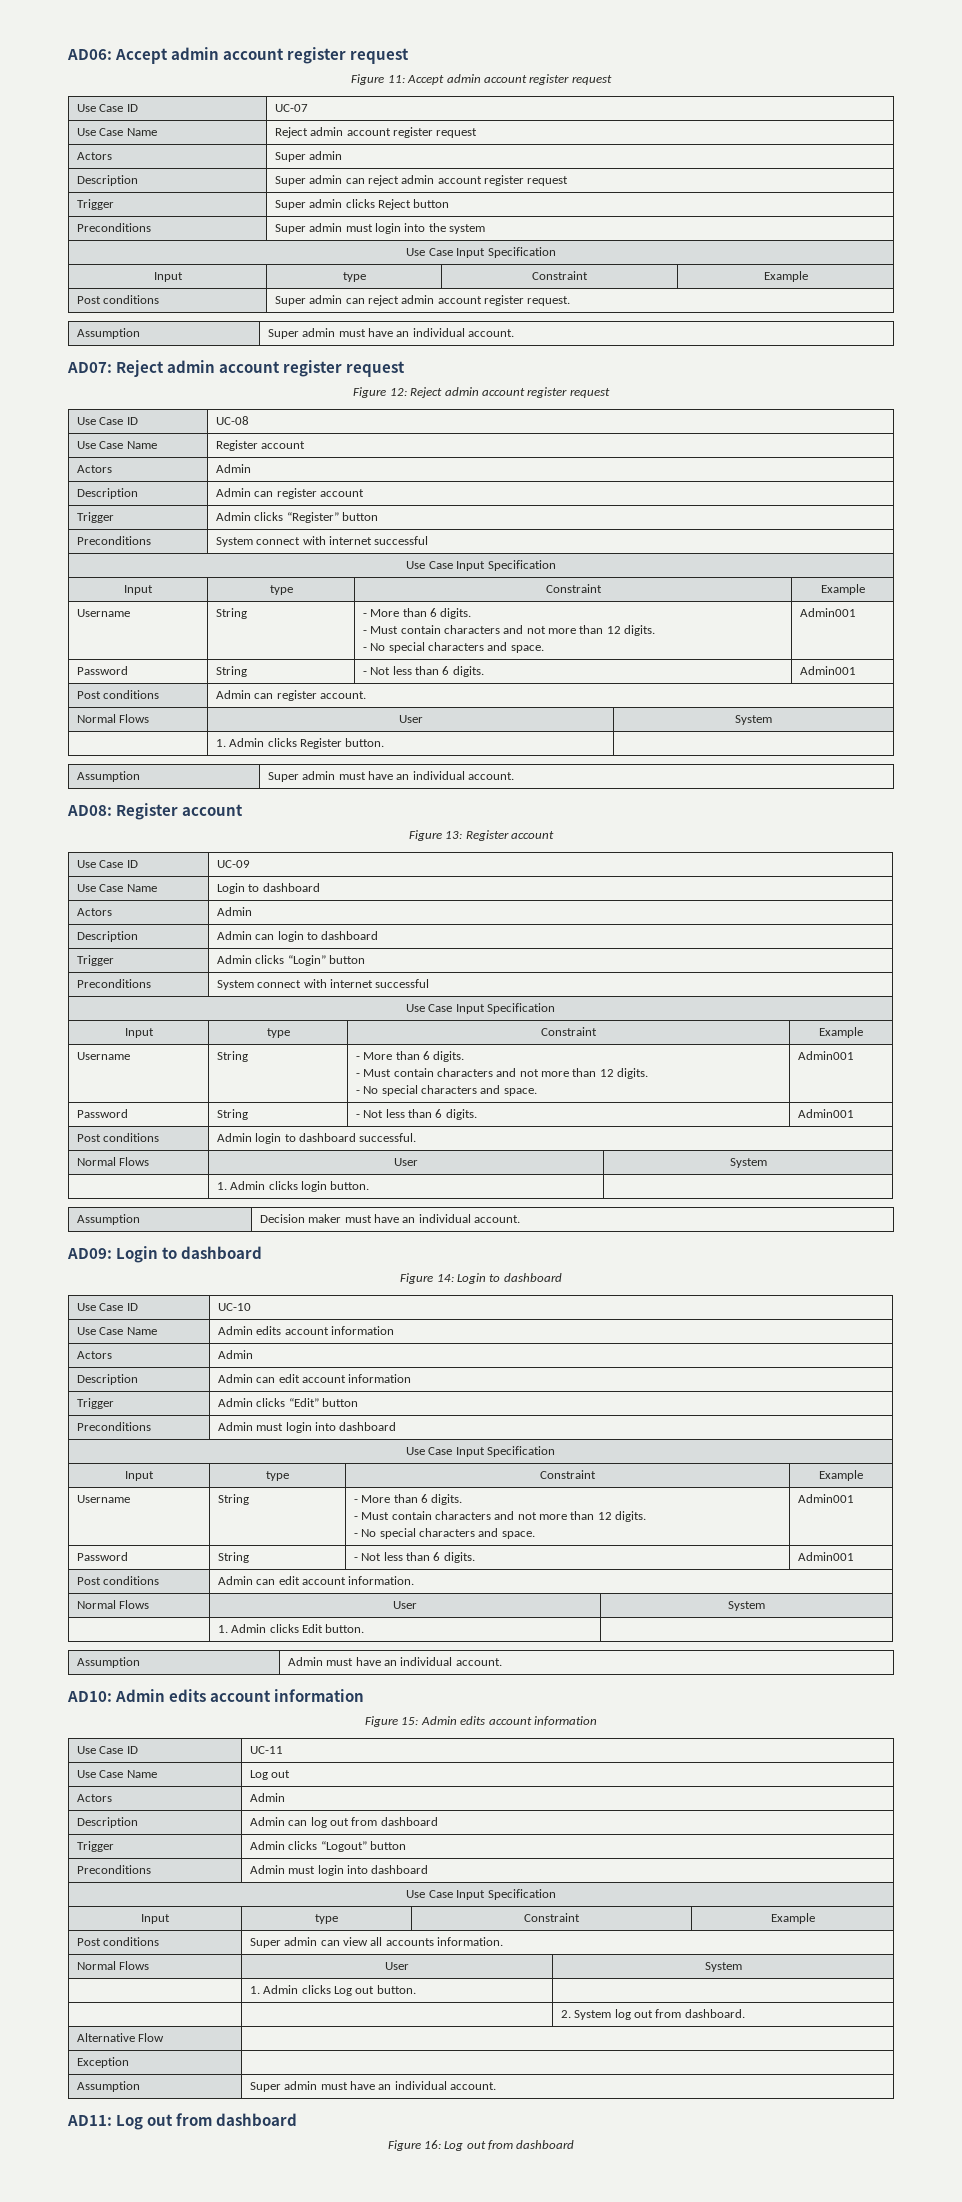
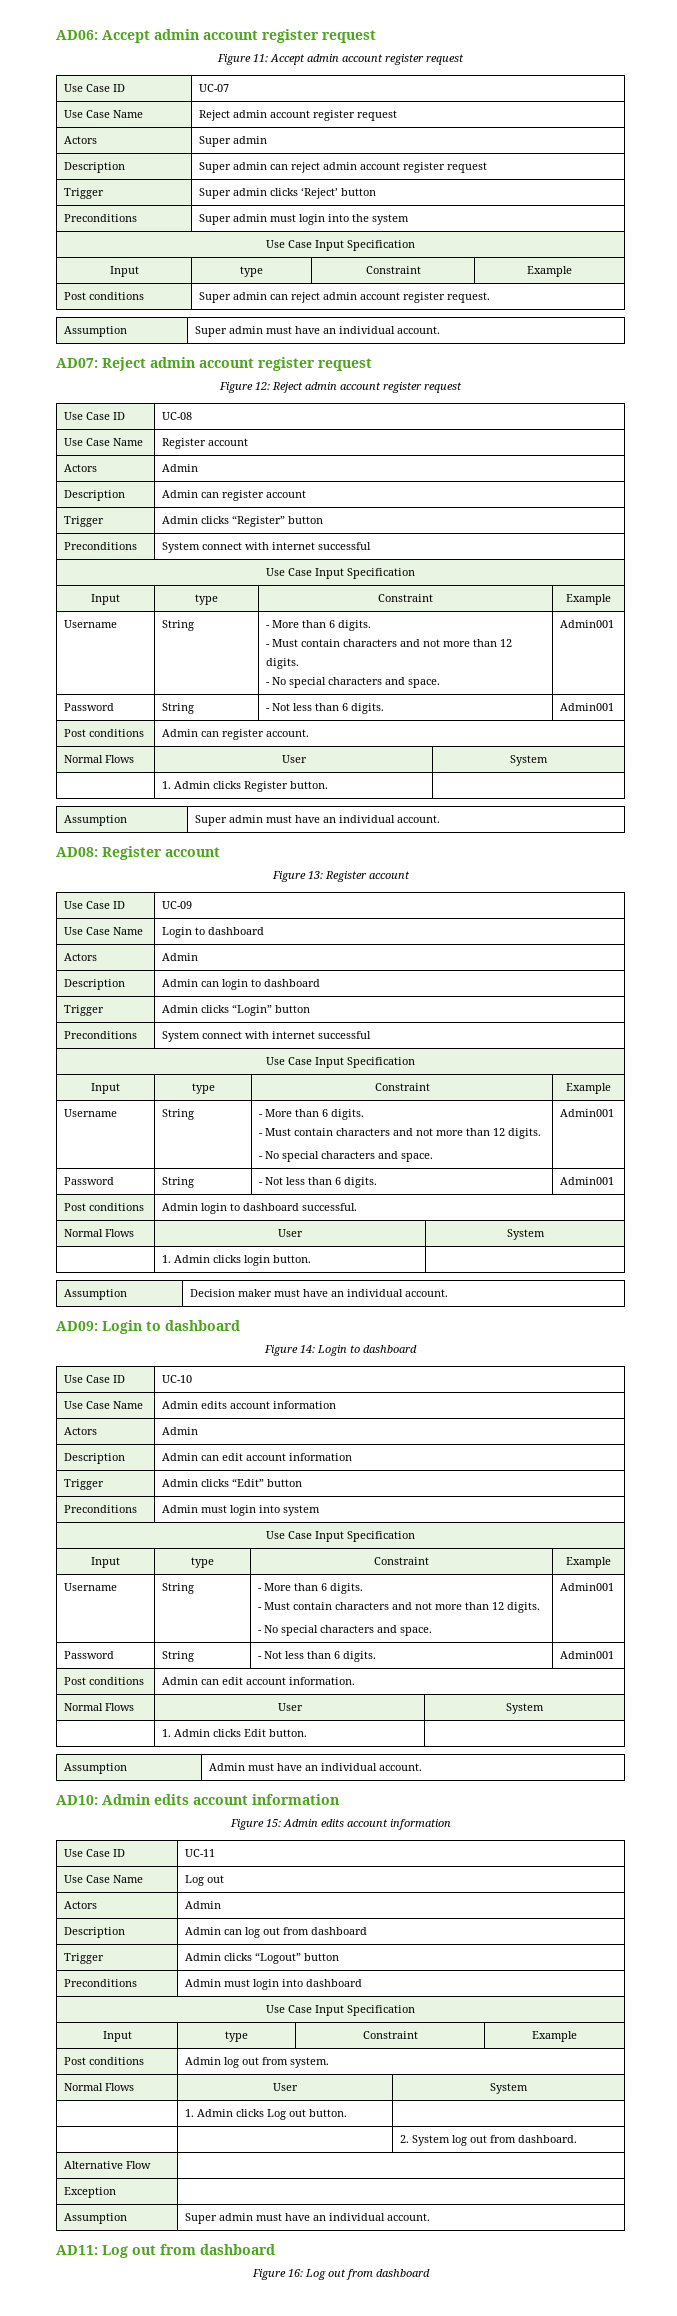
- Trigger | Super admin clicks Reject button
+ Trigger | Super admin clicks ‘Reject’ button
  Trigger | Admin clicks “Edit” button
- Preconditions | Admin must login into dashboard
+ Preconditions | Admin must login into system
- Post conditions | Super admin can view all accounts information.
+ Post conditions | Admin log out from system.

